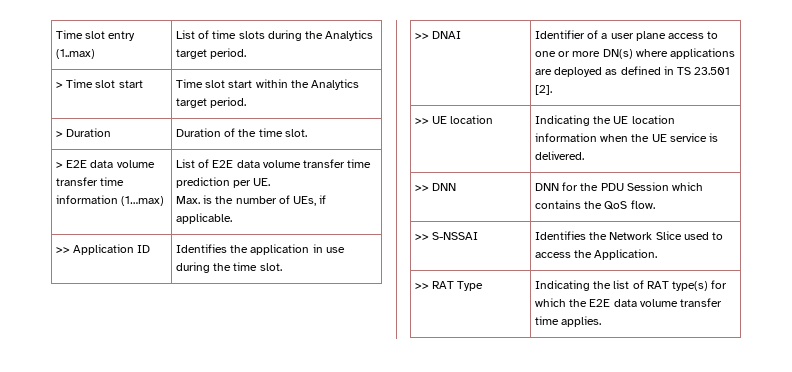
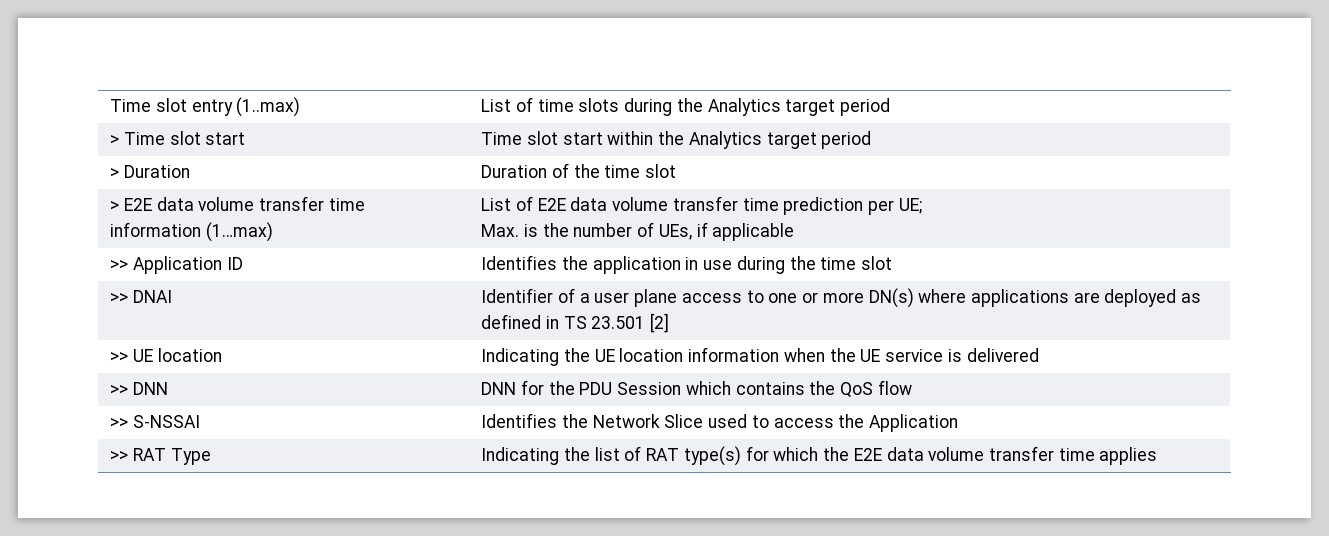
- Time slot entry (1..max) | List of time slots during the Analytics target period.
+ Time slot entry (1..max) | List of time slots during the Analytics target period
- > Time slot start | Time slot start within the Analytics target period.
+ > Time slot start | Time slot start within the Analytics target period
- > Duration | Duration of the time slot.
+ > Duration | Duration of the time slot
- > E2E data volume transfer time information (1…max) | List of E2E data volume transfer time prediction per UE.
- Max. is the number of UEs, if applicable.
+ > E2E data volume transfer time information (1…max) | List of E2E data volume transfer time prediction per UE;
+ Max. is the number of UEs, if applicable
- >> Application ID | Identifies the application in use during the time slot.
+ >> Application ID | Identifies the application in use during the time slot
- >> DNAI | Identifier of a user plane access to one or more DN(s) where applications are deployed as defined in TS 23.501 [2].
+ >> DNAI | Identifier of a user plane access to one or more DN(s) where applications are deployed as defined in TS 23.501 [2]
- >> UE location | Indicating the UE location information when the UE service is delivered.
+ >> UE location | Indicating the UE location information when the UE service is delivered
- >> DNN | DNN for the PDU Session which contains the QoS flow.
+ >> DNN | DNN for the PDU Session which contains the QoS flow
- >> S-NSSAI | Identifies the Network Slice used to access the Application.
+ >> S-NSSAI | Identifies the Network Slice used to access the Application
- >> RAT Type | Indicating the list of RAT type(s) for which the E2E data volume transfer time applies.
+ >> RAT Type | Indicating the list of RAT type(s) for which the E2E data volume transfer time applies

